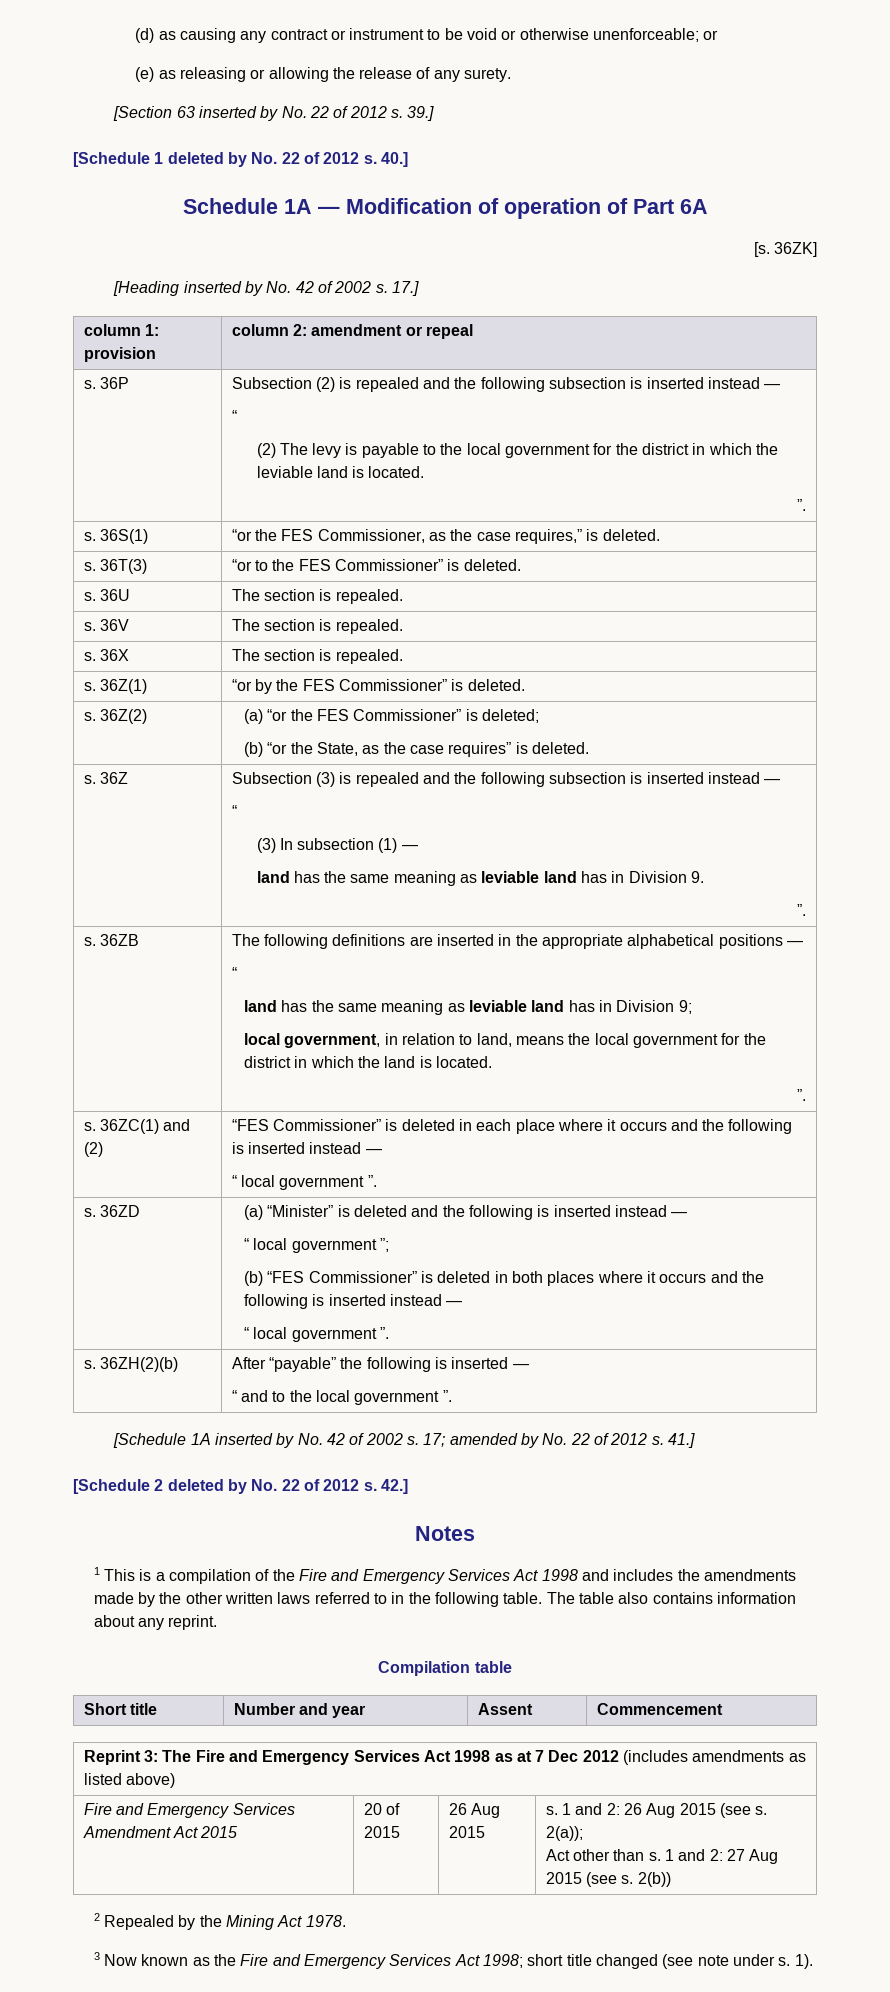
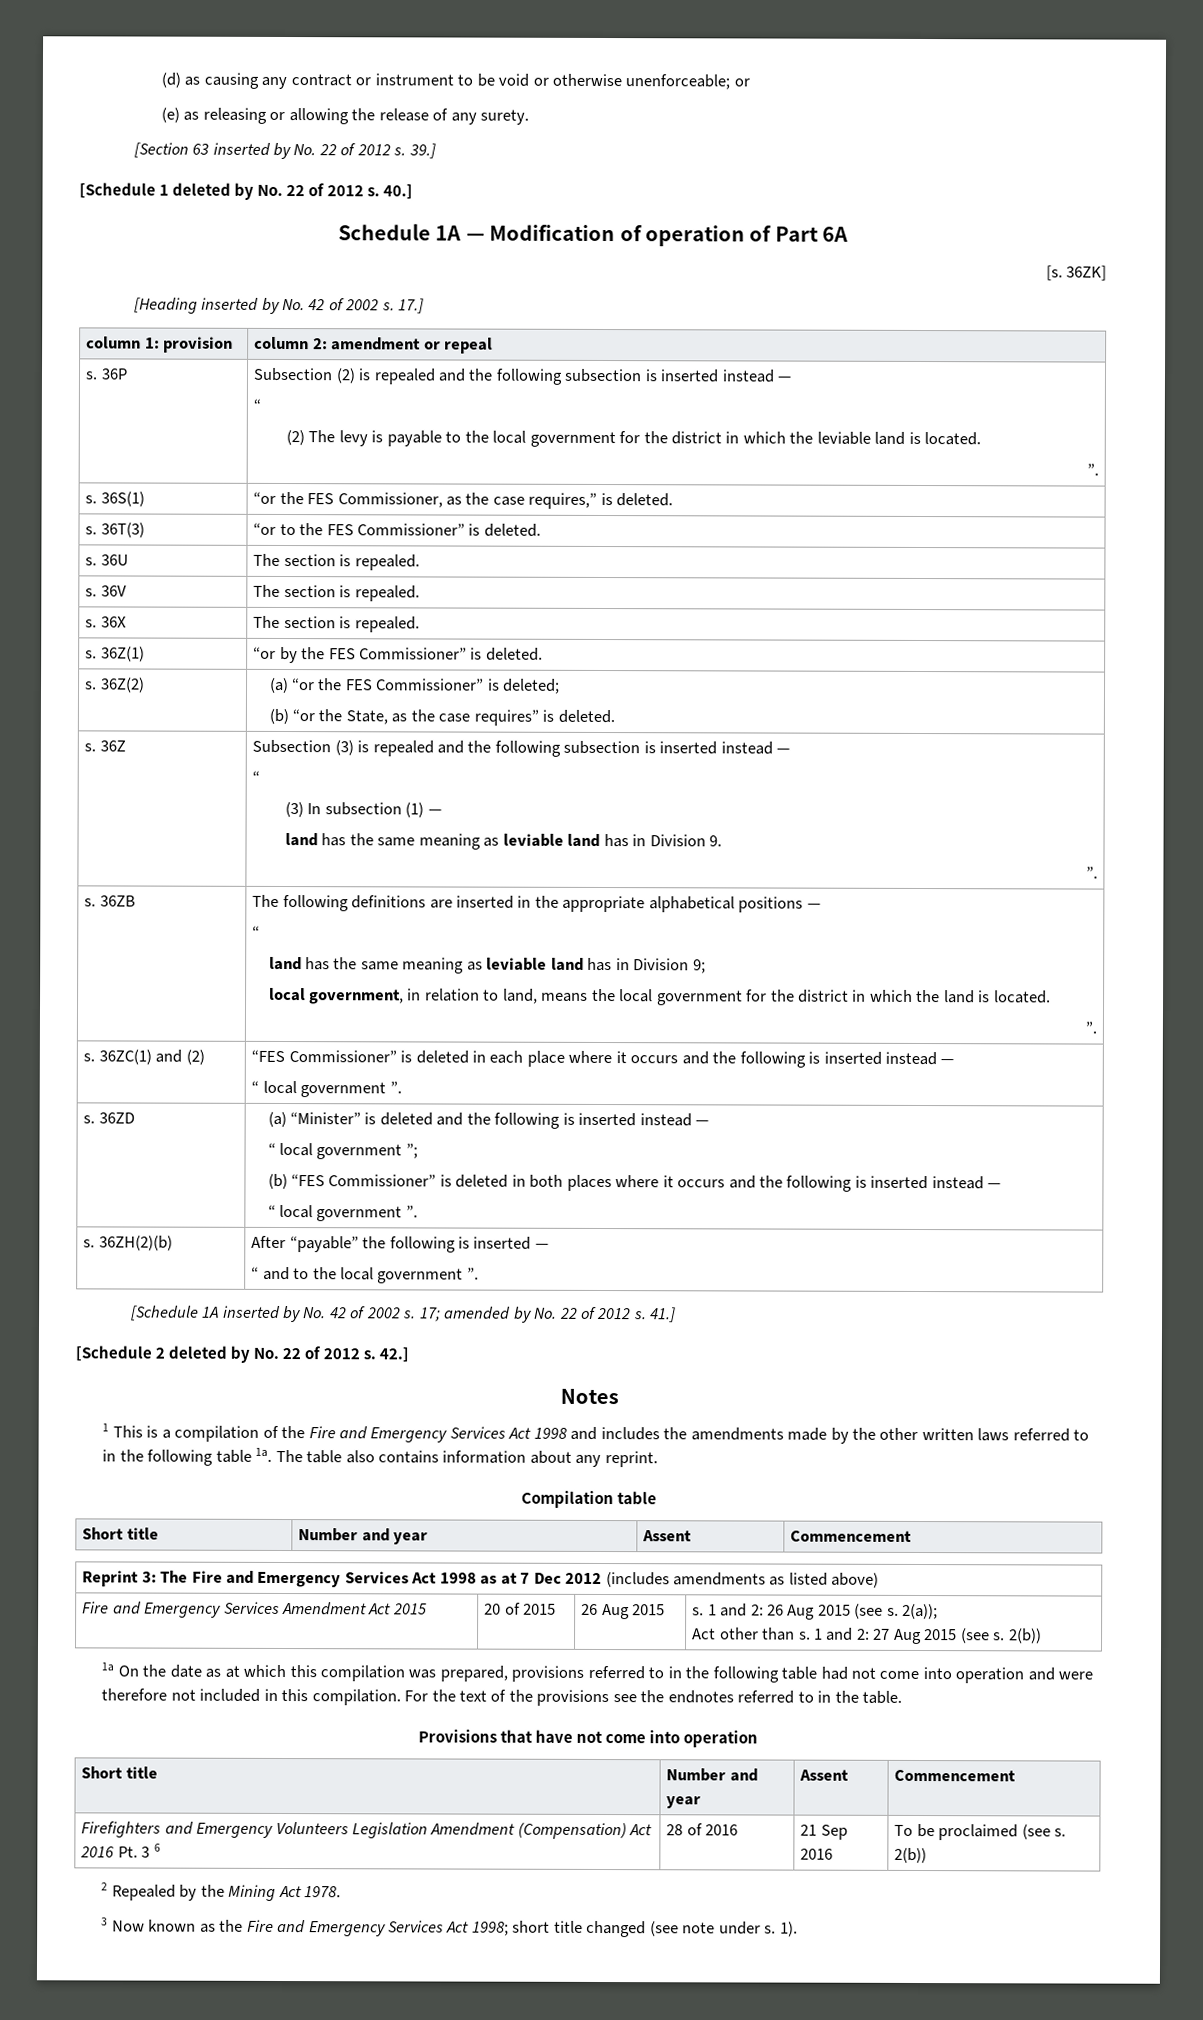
- 1 This is a compilation of the Fire and Emergency Services Act 1998 and includes the amendments made by the other written laws referred to in the following table.
+ 1 This is a compilation of the Fire and Emergency Services Act 1998 and includes the amendments made by the other written laws referred to in the following table 1a.
+ 1a On the date as at which this compilation was prepared, provisions referred to in the following table had not come into operation and were therefore not included in this compilation. For the text of the provisions see the endnotes referred to in the table.
+ Provisions that have not come into operation
+ Short title | Number and year | Assent | Commencement
+ Firefighters and Emergency Volunteers Legislation Amendment (Compensation) Act 2016 Pt. 3 6 | 28 of 2016 | 21 Sep 2016 | To be proclaimed (see s. 2(b))

